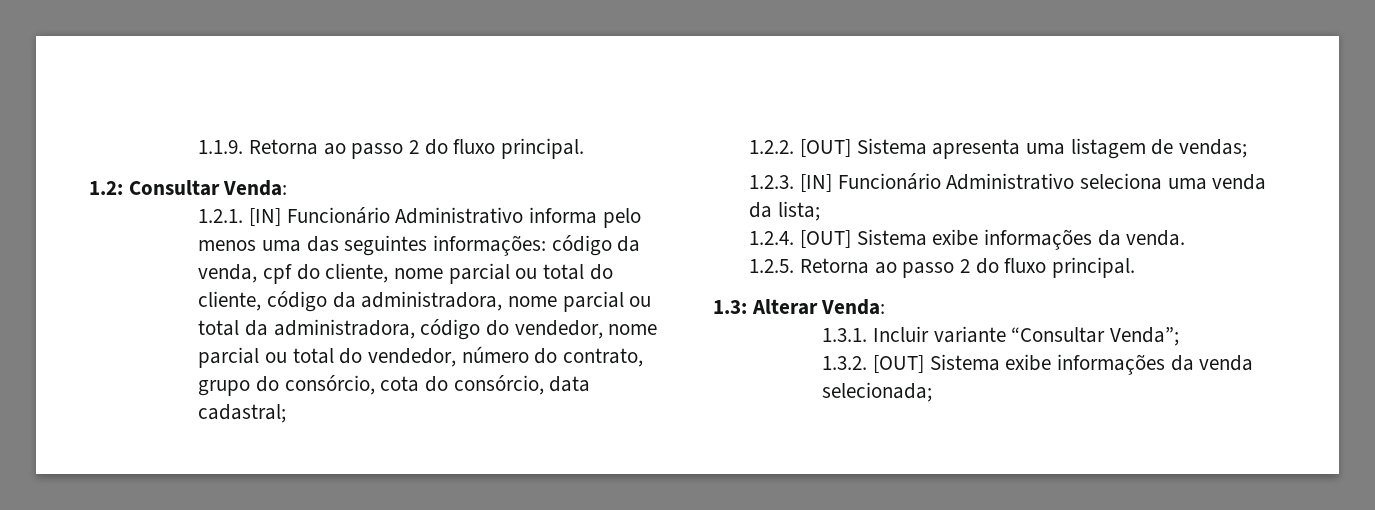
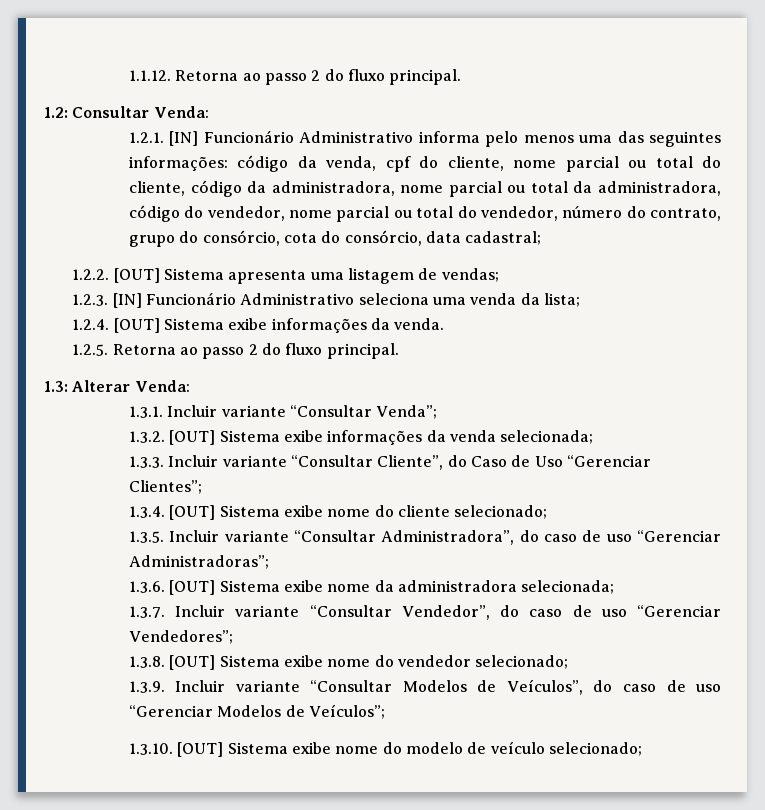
- 1.1.9. Retorna ao passo 2 do fluxo principal.
+ 1.1.12. Retorna ao passo 2 do fluxo principal.
+ 1.3.3. Incluir variante “Consultar Cliente”, do Caso de Uso “Gerenciar Clientes”;
+ 1.3.4. [OUT] Sistema exibe nome do cliente selecionado;
+ 1.3.5. Incluir variante “Consultar Administradora”, do caso de uso “Gerenciar Administradoras”;
+ 1.3.6. [OUT] Sistema exibe nome da administradora selecionada;
+ 1.3.7. Incluir variante “Consultar Vendedor”, do caso de uso “Gerenciar Vendedores”;
+ 1.3.8. [OUT] Sistema exibe nome do vendedor selecionado;
+ 1.3.9. Incluir variante “Consultar Modelos de Veículos”, do caso de uso “Gerenciar Modelos de Veículos”;
+ 1.3.10. [OUT] Sistema exibe nome do modelo de veículo selecionado;

